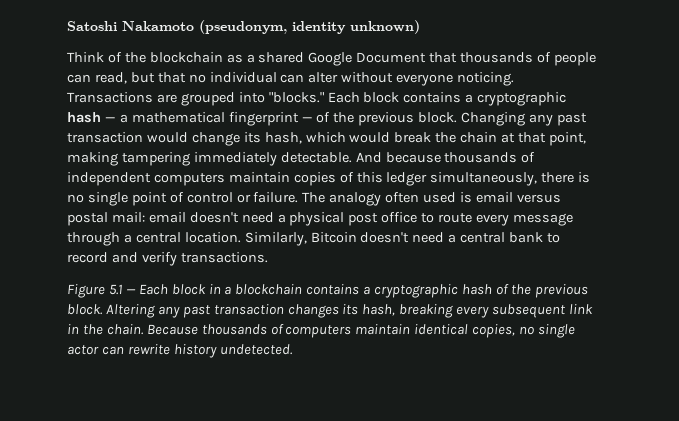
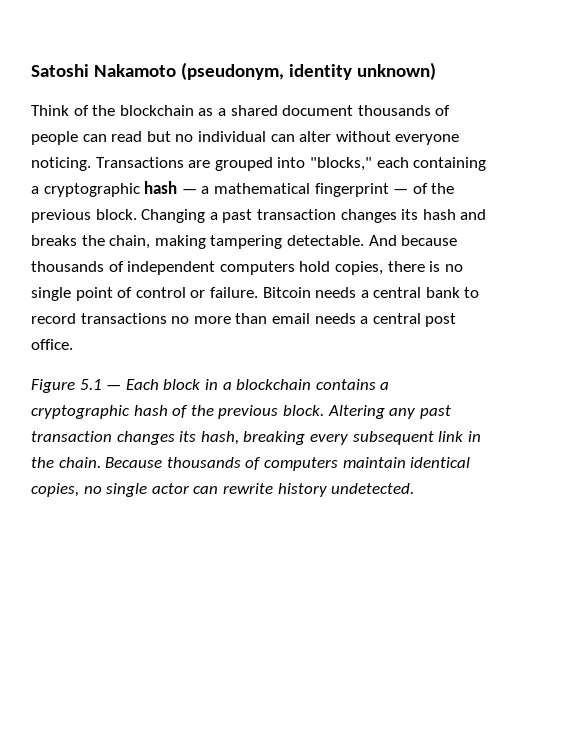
- Think of the blockchain as a shared Google Document that thousands of people can read, but that no individual can alter without everyone noticing.
+ Think of the blockchain as a shared document thousands of people can read but no individual can alter without everyone noticing.
- Transactions are grouped into "blocks." Each block contains a cryptographic hash — a mathematical fingerprint — of the previous block.
+ Transactions are grouped into "blocks," each containing a cryptographic hash — a mathematical fingerprint — of the previous block.
- Changing any past transaction would change its hash, which would break the chain at that point, making tampering immediately detectable.
+ Changing a past transaction changes its hash and breaks the chain, making tampering detectable.
- And because thousands of independent computers maintain copies of this ledger simultaneously, there is no single point of control or failure.
+ And because thousands of independent computers hold copies, there is no single point of control or failure.
- The analogy often used is email versus postal mail: email doesn't need a physical post office to route every message through a central location. Similarly, Bitcoin doesn't need a central bank to record and verify transactions.
+ Bitcoin needs a central bank to record transactions no more than email needs a central post office.

